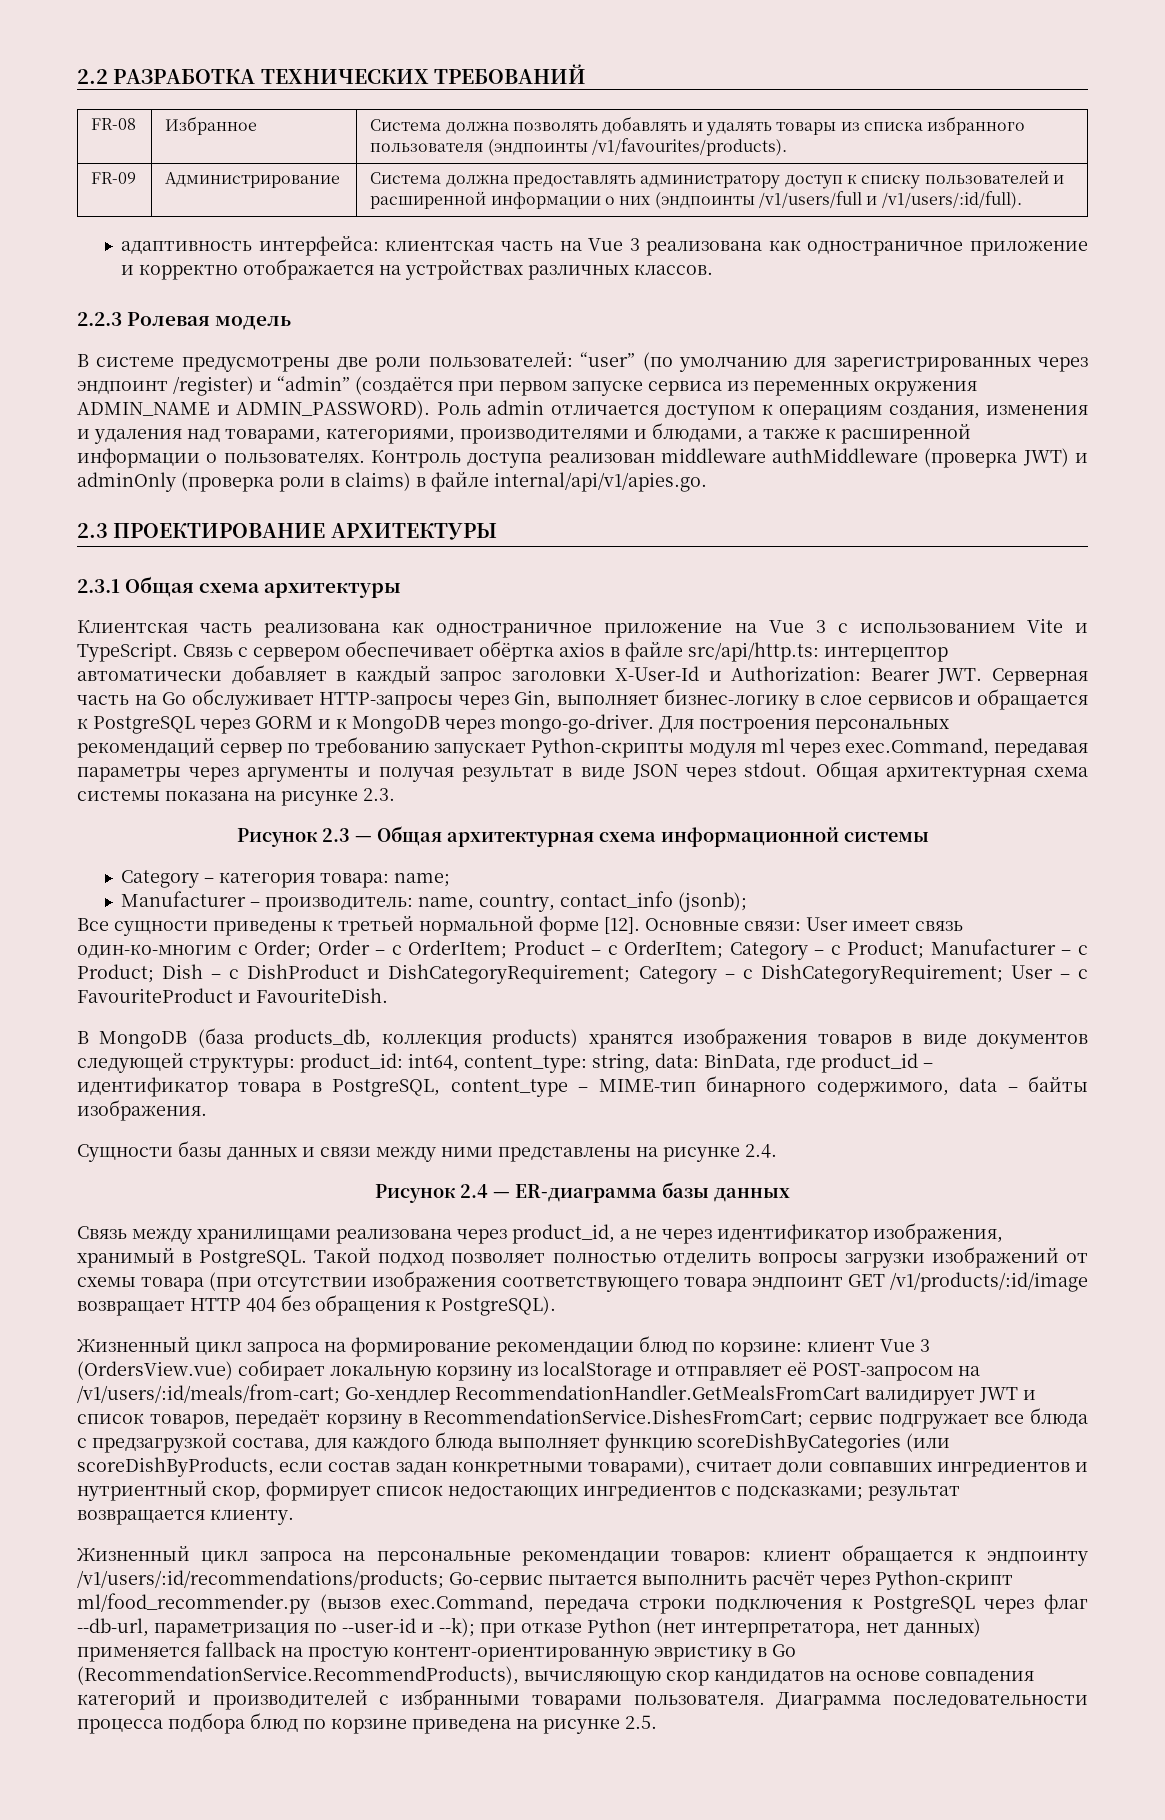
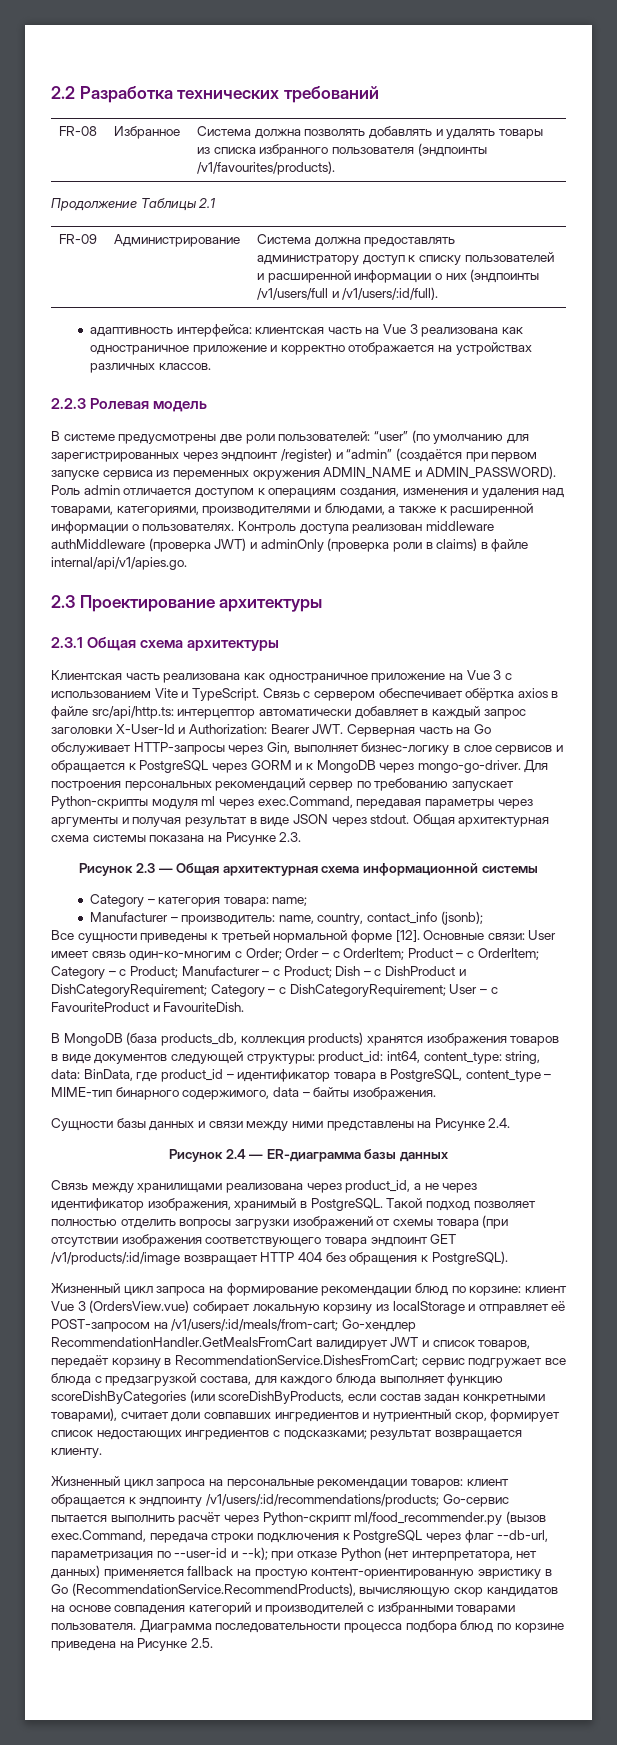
- 2.2 РАЗРАБОТКА ТЕХНИЧЕСКИХ ТРЕБОВАНИЙ
+ 2.2 Разработка технических требований
+ Продолжение Таблицы 2.1
- 2.3 ПРОЕКТИРОВАНИЕ АРХИТЕКТУРЫ
+ 2.3 Проектирование архитектуры
- Общая архитектурная схема системы показана на рисунке 2.3.
+ Общая архитектурная схема системы показана на Рисунке 2.3.
- Сущности базы данных и связи между ними представлены на рисунке 2.4.
+ Сущности базы данных и связи между ними представлены на Рисунке 2.4.
- Диаграмма последовательности процесса подбора блюд по корзине приведена на рисунке 2.5.
+ Диаграмма последовательности процесса подбора блюд по корзине приведена на Рисунке 2.5.

